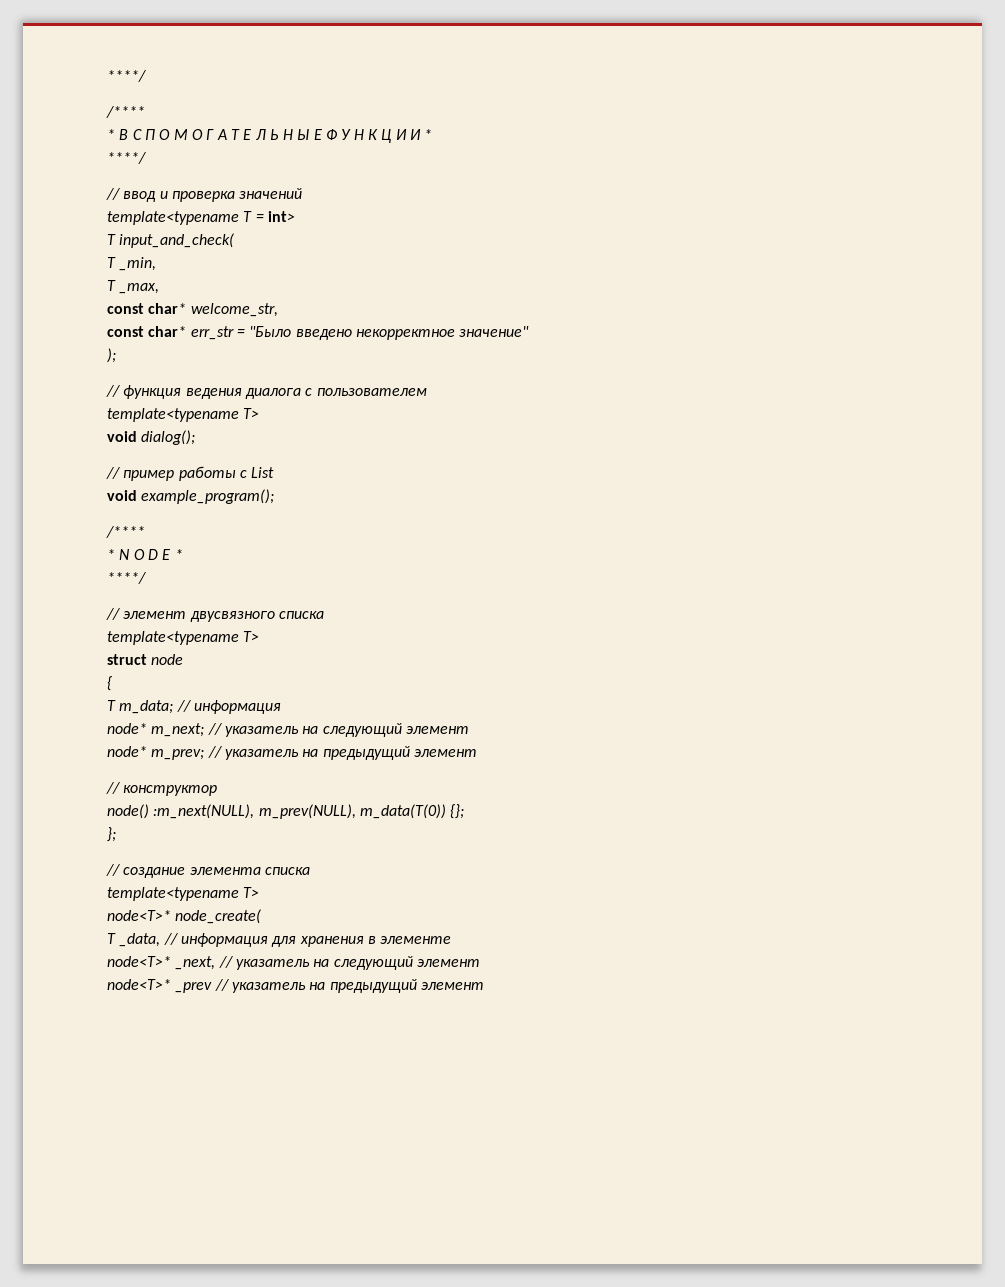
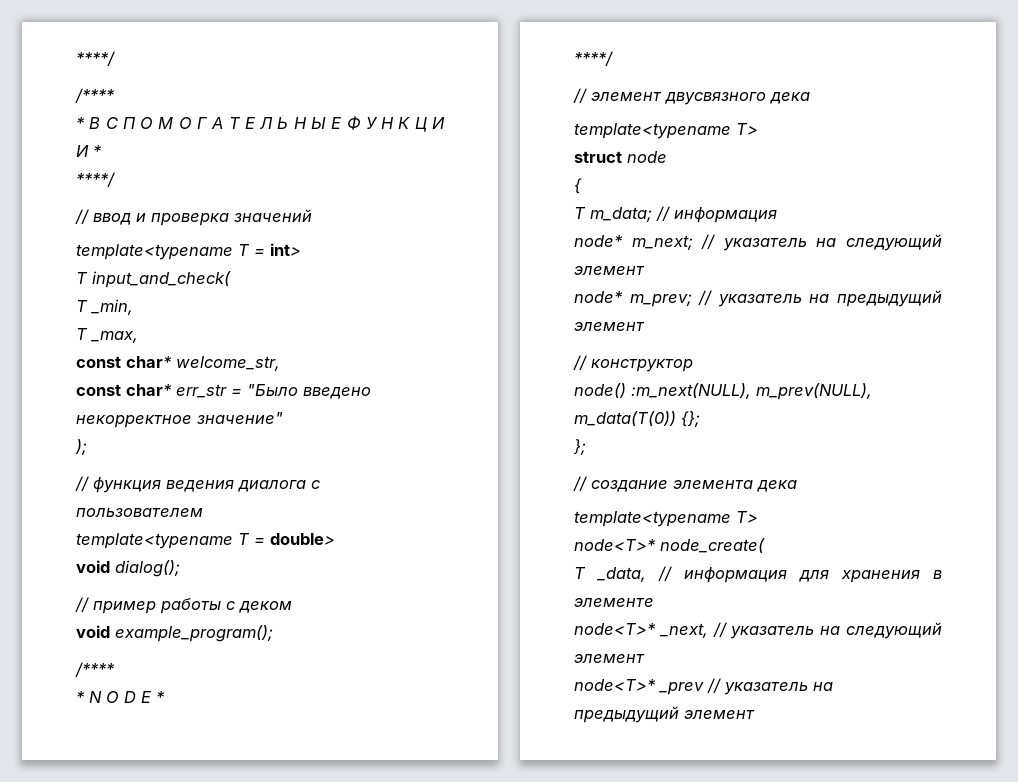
  // функция ведения диалога с пользователем
- template<typename T>
+ template<typename T = double>
- // пример работы с List
+ // пример работы с деком
- // элемент двусвязного списка
+ // элемент двусвязного дека
- // создание элемента списка
+ // создание элемента дека

